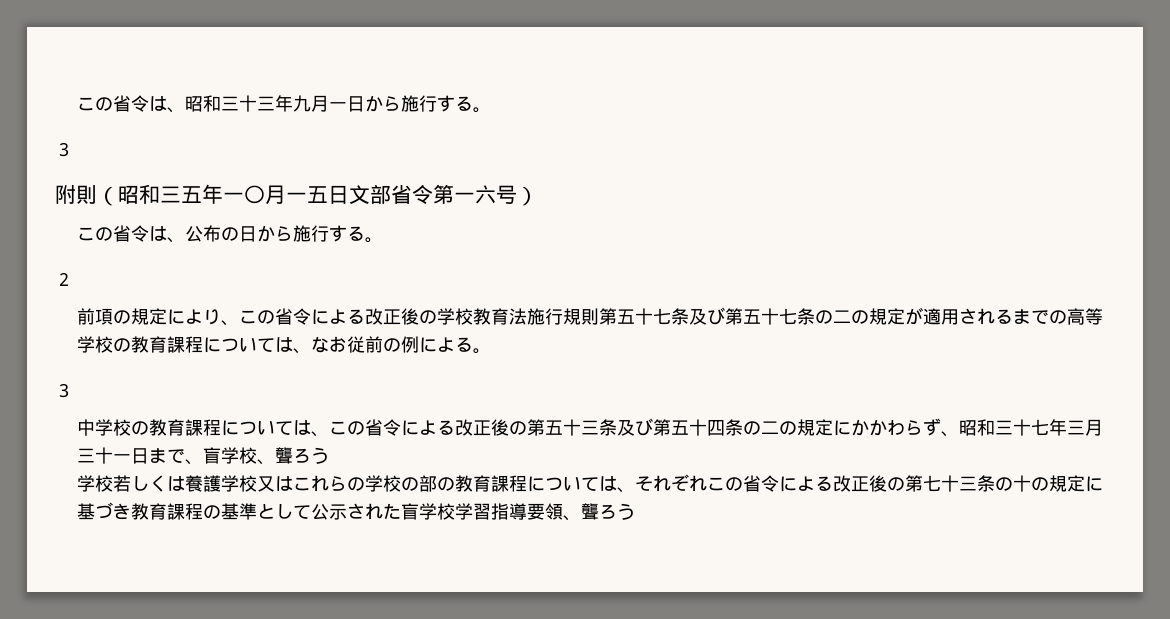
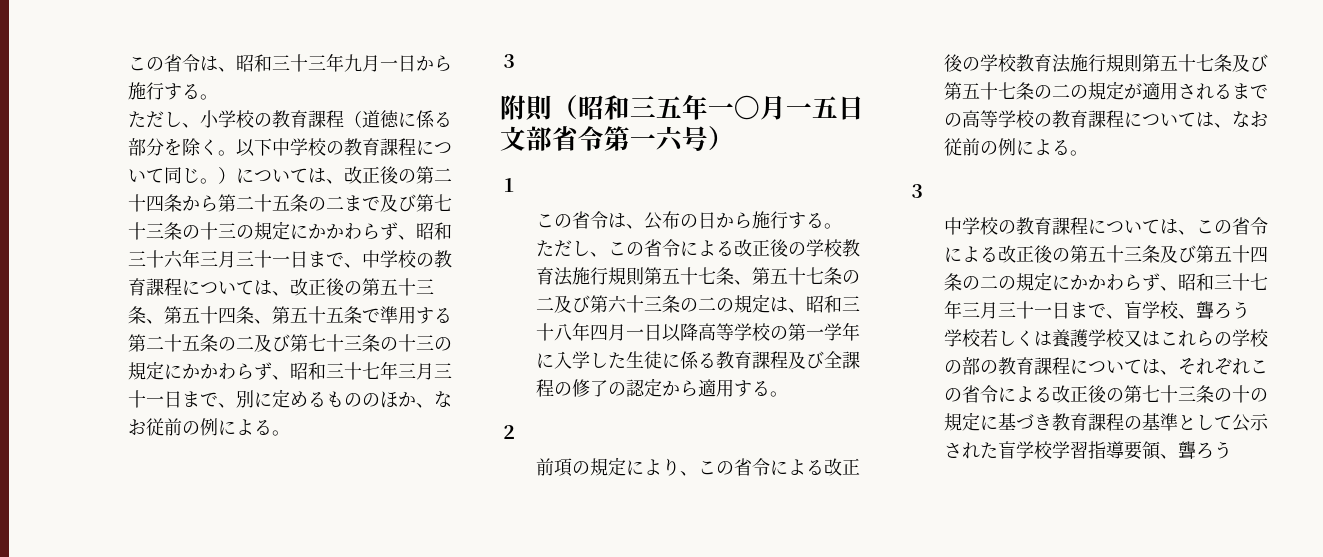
+ ただし、小学校の教育課程（道徳に係る部分を除く。以下中学校の教育課程について同じ。）については、改正後の第二十四条から第二十五条の二まで及び第七十三条の十三の規定にかかわらず、昭和三十六年三月三十一日まで、中学校の教育課程については、改正後の第五十三条、第五十四条、第五十五条で準用する第二十五条の二及び第七十三条の十三の規定にかかわらず、昭和三十七年三月三十一日まで、別に定めるもののほか、なお従前の例による。
+ １
+ ただし、この省令による改正後の学校教育法施行規則第五十七条、第五十七条の二及び第六十三条の二の規定は、昭和三十八年四月一日以降高等学校の第一学年に入学した生徒に係る教育課程及び全課程の修了の認定から適用する。

